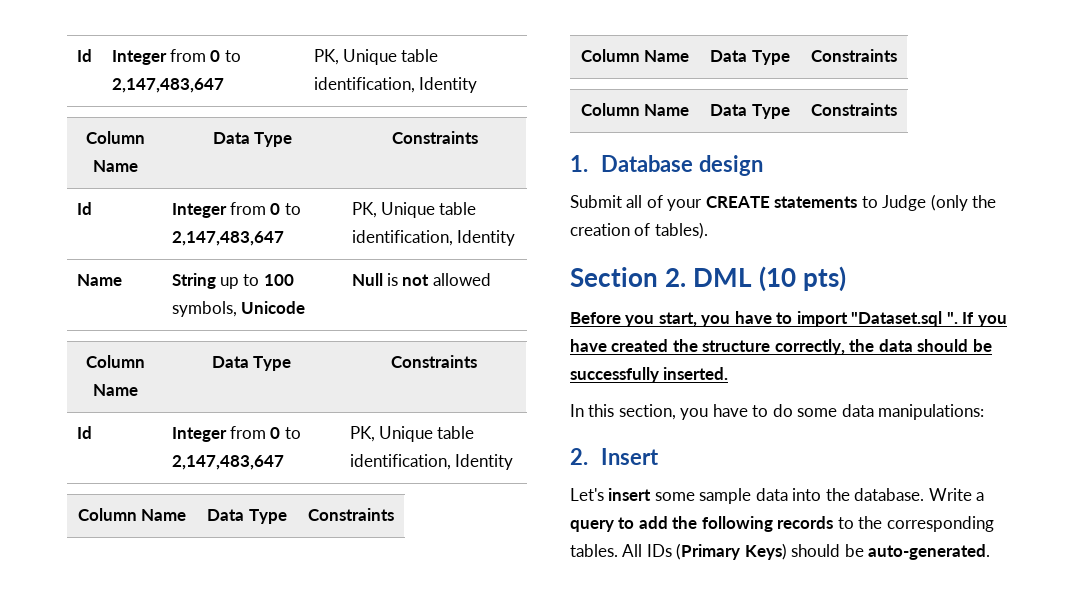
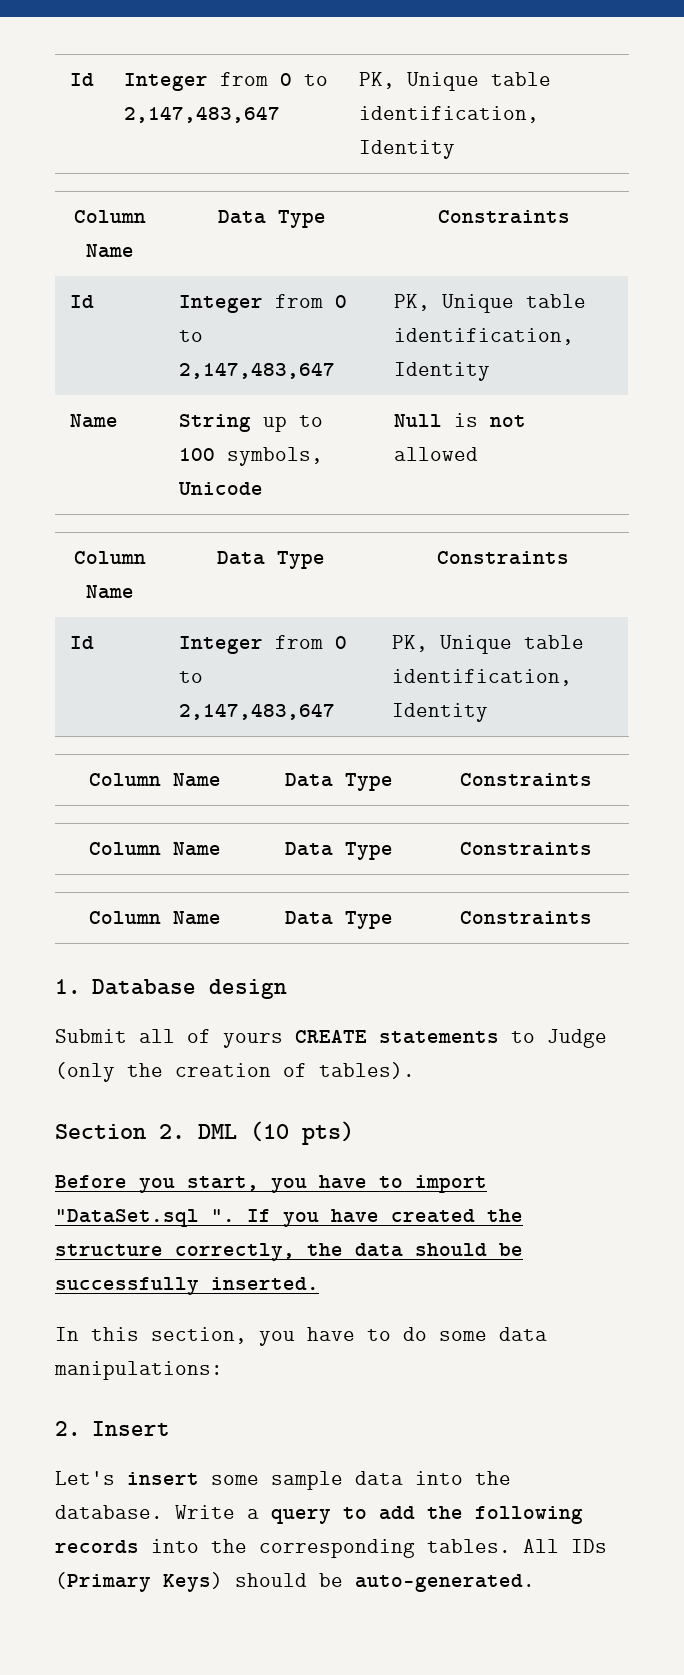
- Submit all of your CREATE statements to Judge (only the creation of tables).
+ Submit all of yours CREATE statements to Judge (only the creation of tables).
- Before you start, you have to import "Dataset.sql ".
+ Before you start, you have to import "DataSet.sql ".
- Write a query to add the following records to the corresponding tables.
+ Write a query to add the following records into the corresponding tables.

